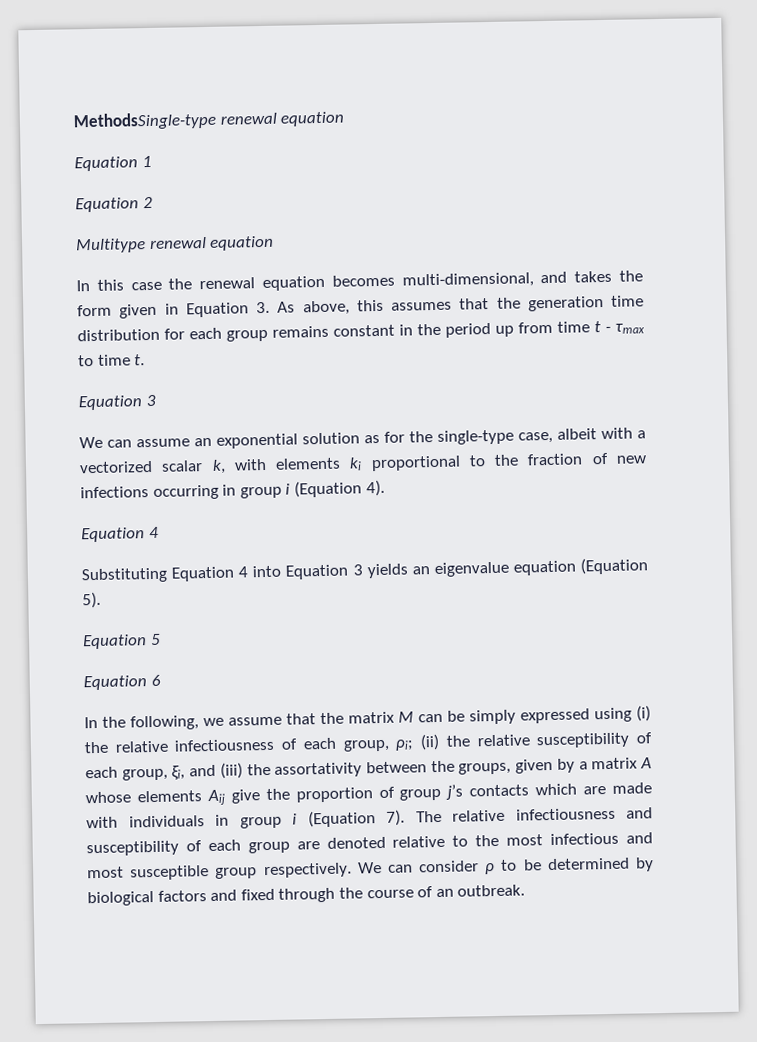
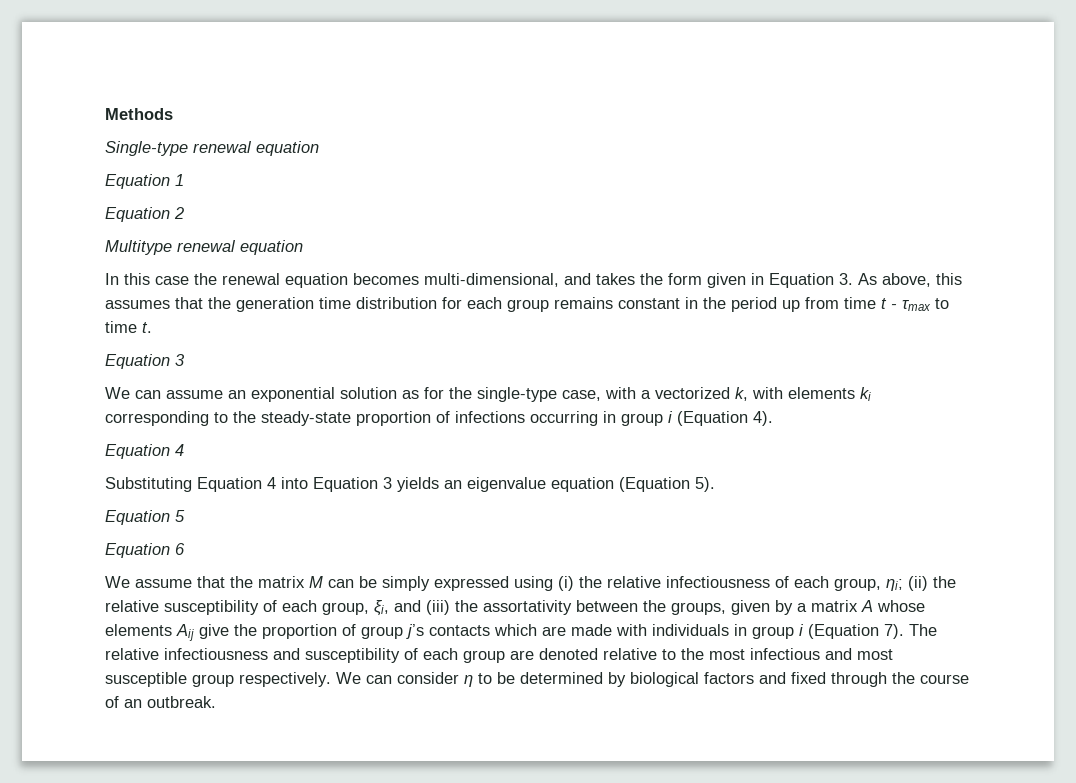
- MethodsSingle-type renewal equation
+ Methods
+ Single-type renewal equation
- We can assume an exponential solution as for the single-type case, albeit with a vectorized scalar k, with elements ki proportional to the fraction of new infections occurring in group i (Equation 4).
+ We can assume an exponential solution as for the single-type case, with a vectorized k, with elements ki corresponding to the steady-state proportion of infections occurring in group i (Equation 4).
- In the following, we assume that the matrix M can be simply expressed using (i) the relative infectiousness of each group, ρi; (ii) the relative susceptibility of each group, ξi, and (iii) the assortativity between the groups, given by a matrix A whose elements Aij give the proportion of group j’s contacts which are made with individuals in group i (Equation 7).
+ We assume that the matrix M can be simply expressed using (i) the relative infectiousness of each group, ηi; (ii) the relative susceptibility of each group, ξi, and (iii) the assortativity between the groups, given by a matrix A whose elements Aij give the proportion of group j’s contacts which are made with individuals in group i (Equation 7).
- We can consider ρ to be determined by biological factors and fixed through the course of an outbreak.
+ We can consider η to be determined by biological factors and fixed through the course of an outbreak.

